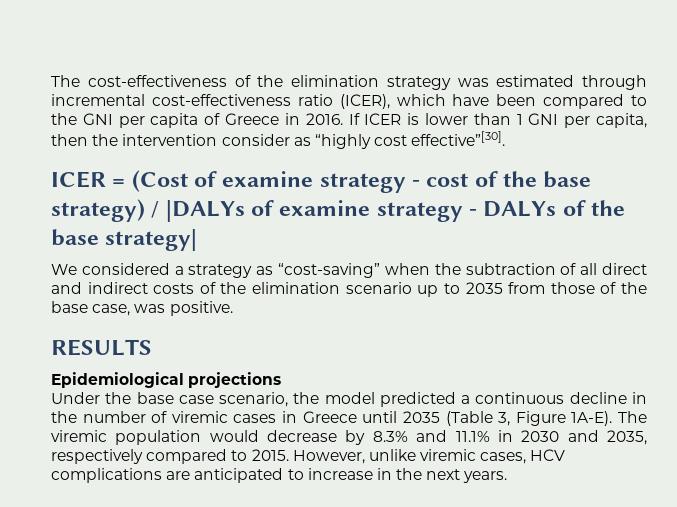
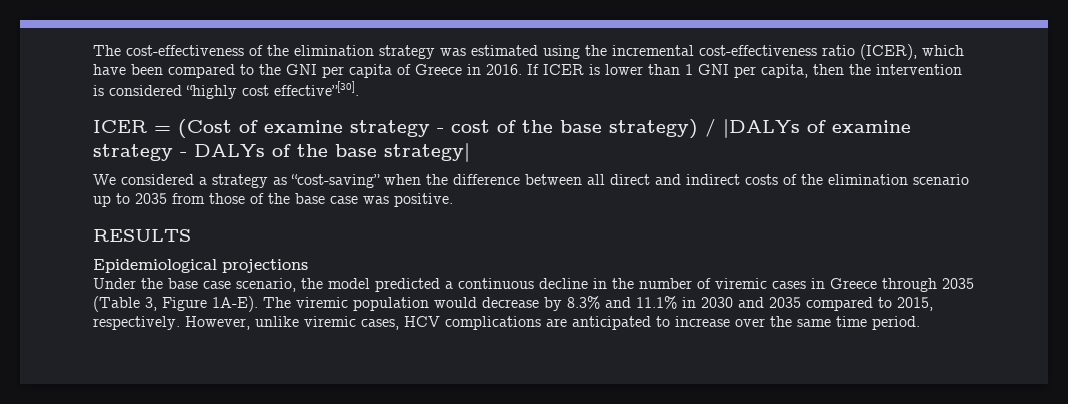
- The cost-effectiveness of the elimination strategy was estimated through incremental cost-effectiveness ratio (ICER), which have been compared to the GNI per capita of Greece in 2016.
+ The cost-effectiveness of the elimination strategy was estimated using the incremental cost-effectiveness ratio (ICER), which have been compared to the GNI per capita of Greece in 2016.
- If ICER is lower than 1 GNI per capita, then the intervention consider as “highly cost effective”[30].
+ If ICER is lower than 1 GNI per capita, then the intervention is considered “highly cost effective”[30].
- We considered a strategy as “cost-saving” when the subtraction of all direct and indirect costs of the elimination scenario up to 2035 from those of the base case, was positive.
+ We considered a strategy as “cost-saving” when the difference between all direct and indirect costs of the elimination scenario up to 2035 from those of the base case was positive.
- Under the base case scenario, the model predicted a continuous decline in the number of viremic cases in Greece until 2035 (Table 3, Figure 1A-E).
+ Under the base case scenario, the model predicted a continuous decline in the number of viremic cases in Greece through 2035 (Table 3, Figure 1A-E).
- The viremic population would decrease by 8.3% and 11.1% in 2030 and 2035, respectively compared to 2015.
+ The viremic population would decrease by 8.3% and 11.1% in 2030 and 2035 compared to 2015, respectively.
- However, unlike viremic cases, HCV complications are anticipated to increase in the next years.
+ However, unlike viremic cases, HCV complications are anticipated to increase over the same time period.

